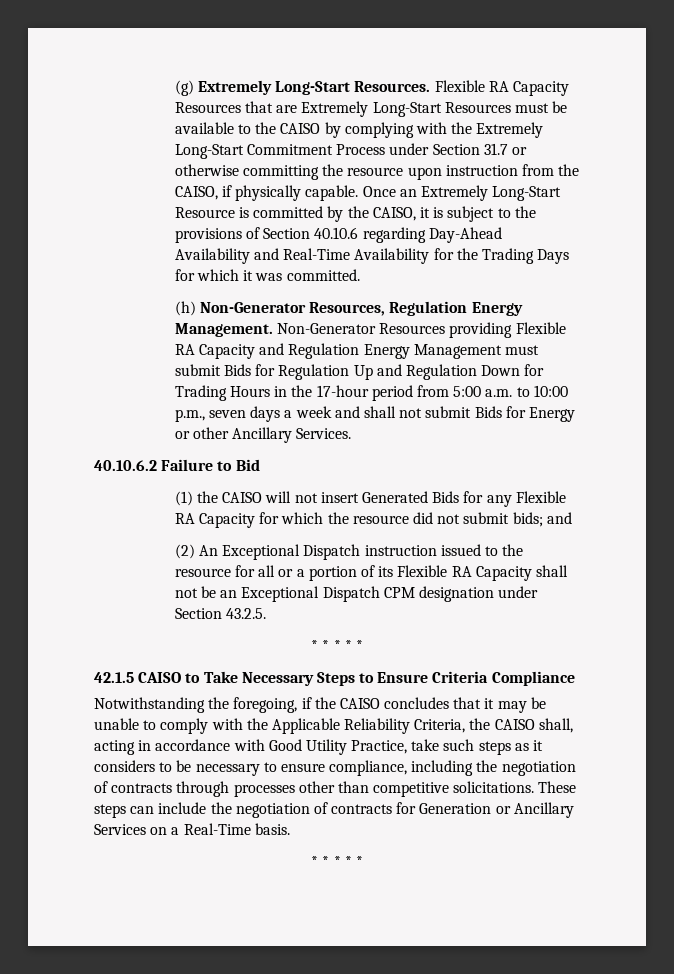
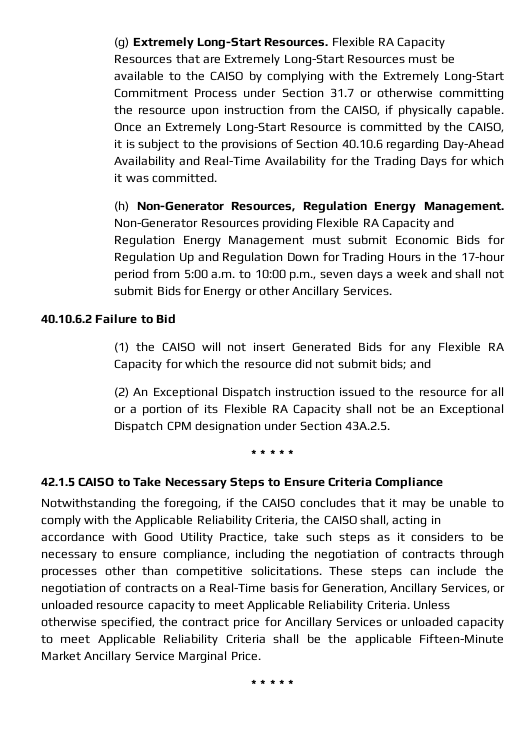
- Non-Generator Resources providing Flexible RA Capacity and Regulation Energy Management must submit Bids for Regulation Up and Regulation Down for Trading Hours in the 17-hour period from 5:00 a.m. to 10:00 p.m., seven days a week and shall not submit Bids for Energy or other Ancillary Services.
+ Non-Generator Resources providing Flexible RA Capacity and Regulation Energy Management must submit Economic Bids for Regulation Up and Regulation Down for Trading Hours in the 17-hour period from 5:00 a.m. to 10:00 p.m., seven days a week and shall not submit Bids for Energy or other Ancillary Services.
- (2) An Exceptional Dispatch instruction issued to the resource for all or a portion of its Flexible RA Capacity shall not be an Exceptional Dispatch CPM designation under Section 43.2.5.
+ (2) An Exceptional Dispatch instruction issued to the resource for all or a portion of its Flexible RA Capacity shall not be an Exceptional Dispatch CPM designation under Section 43A.2.5.
- These steps can include the negotiation of contracts for Generation or Ancillary Services on a Real-Time basis.
+ These steps can include the negotiation of contracts on a Real-Time basis for Generation, Ancillary Services, or unloaded resource capacity to meet Applicable Reliability Criteria. Unless otherwise specified, the contract price for Ancillary Services or unloaded capacity to meet Applicable Reliability Criteria shall be the applicable Fifteen-Minute Market Ancillary Service Marginal Price.

